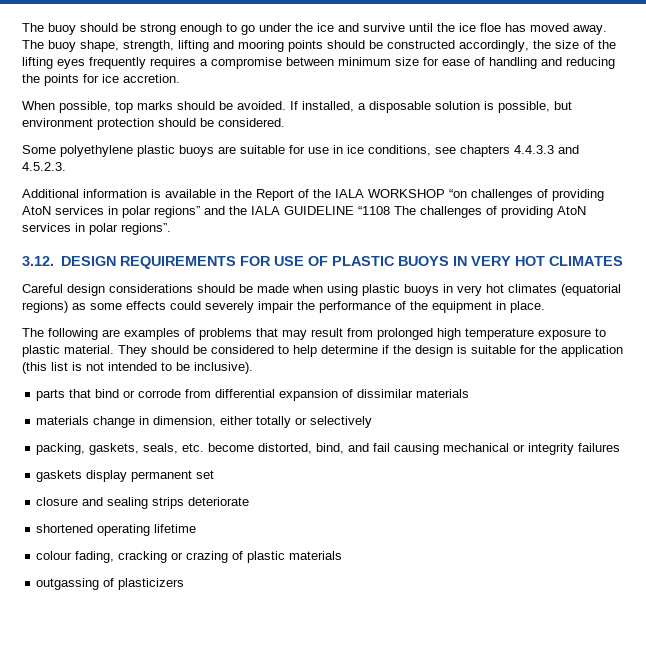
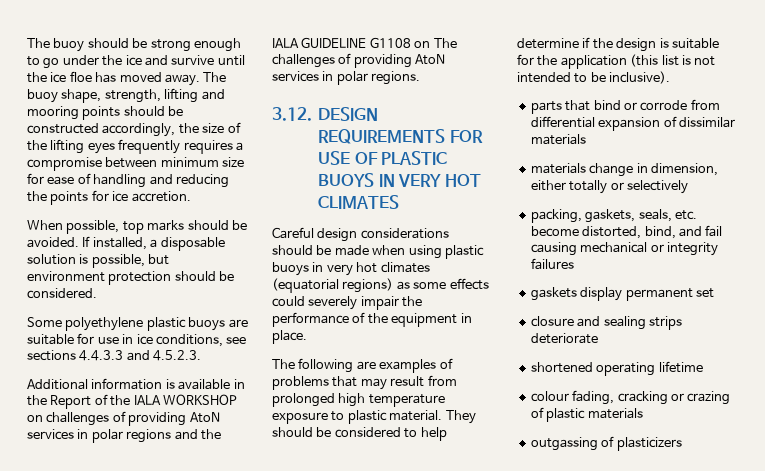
- Some polyethylene plastic buoys are suitable for use in ice conditions, see chapters 4.4.3.3 and 4.5.2.3.
+ Some polyethylene plastic buoys are suitable for use in ice conditions, see sections 4.4.3.3 and 4.5.2.3.
- Additional information is available in the Report of the IALA WORKSHOP “on challenges of providing AtoN services in polar regions” and the IALA GUIDELINE “1108 The challenges of providing AtoN services in polar regions”.
+ Additional information is available in the Report of the IALA WORKSHOP on challenges of providing AtoN services in polar regions and the IALA GUIDELINE G1108 on The challenges of providing AtoN services in polar regions.

